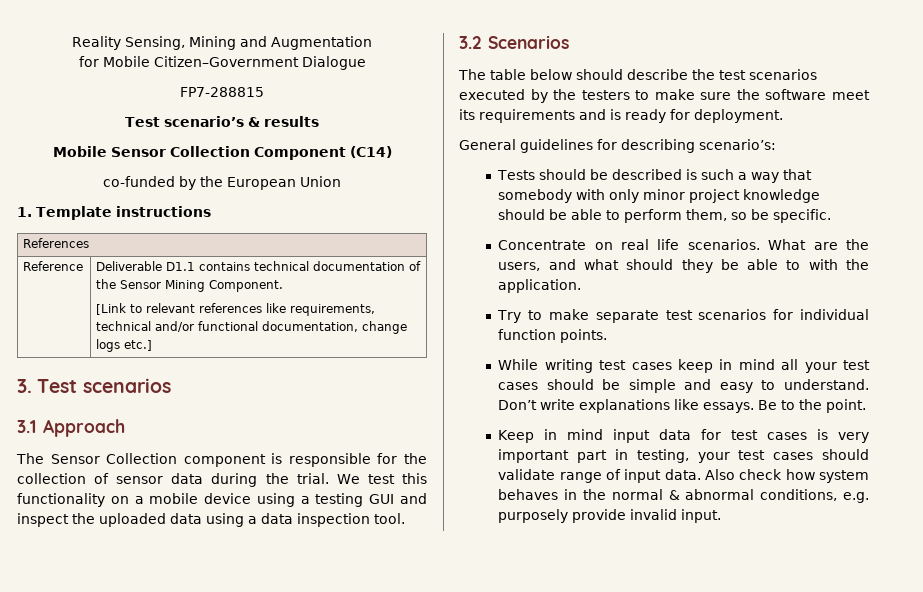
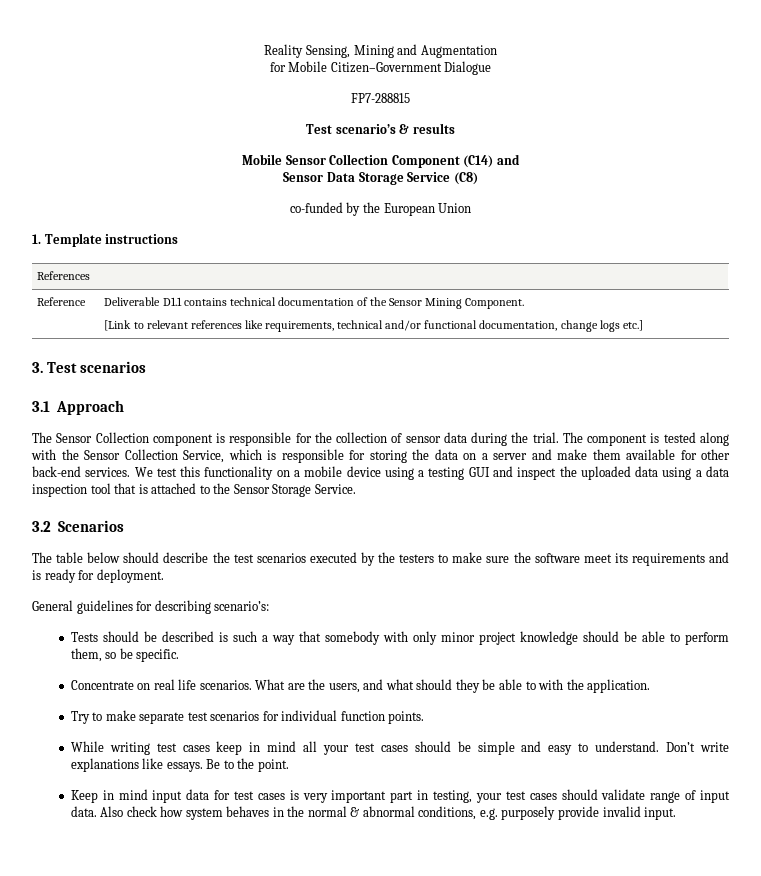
- Mobile Sensor Collection Component (C14)
+ Mobile Sensor Collection Component (C14) and
+ Sensor Data Storage Service (C8)
+ The component is tested along with the Sensor Collection Service, which is responsible for storing the data on a server and make them available for other back-end services.
- We test this functionality on a mobile device using a testing GUI and inspect the uploaded data using a data inspection tool.
+ We test this functionality on a mobile device using a testing GUI and inspect the uploaded data using a data inspection tool that is attached to the Sensor Storage Service.

